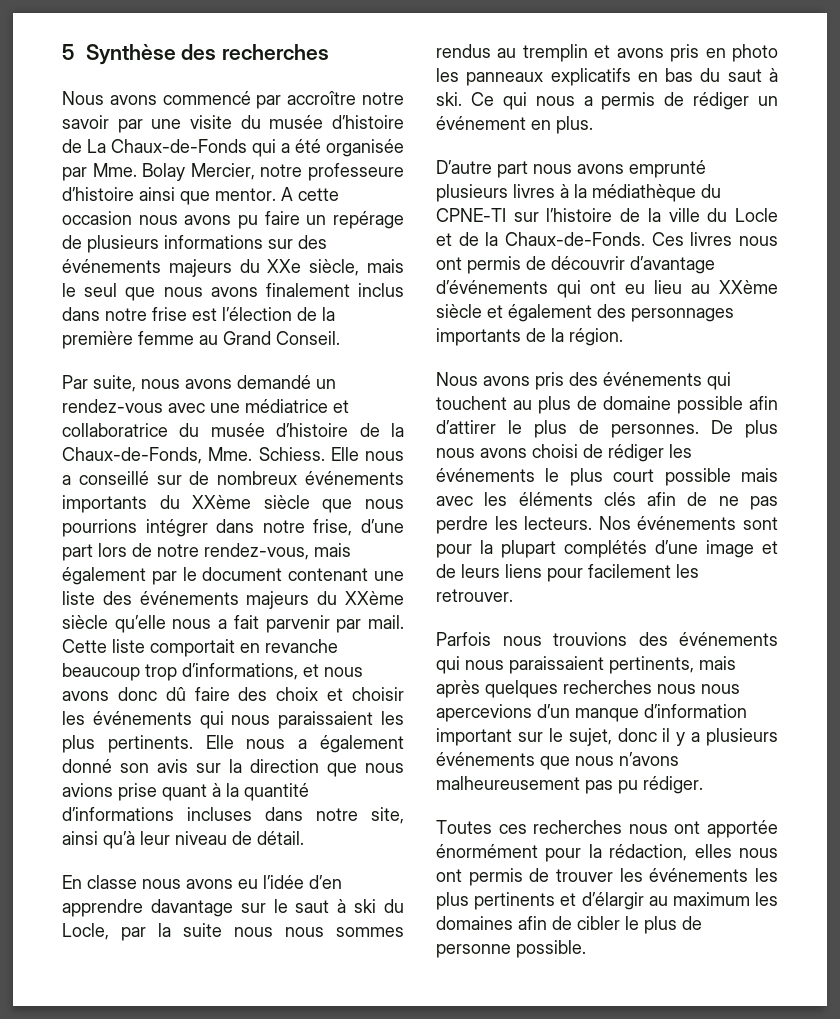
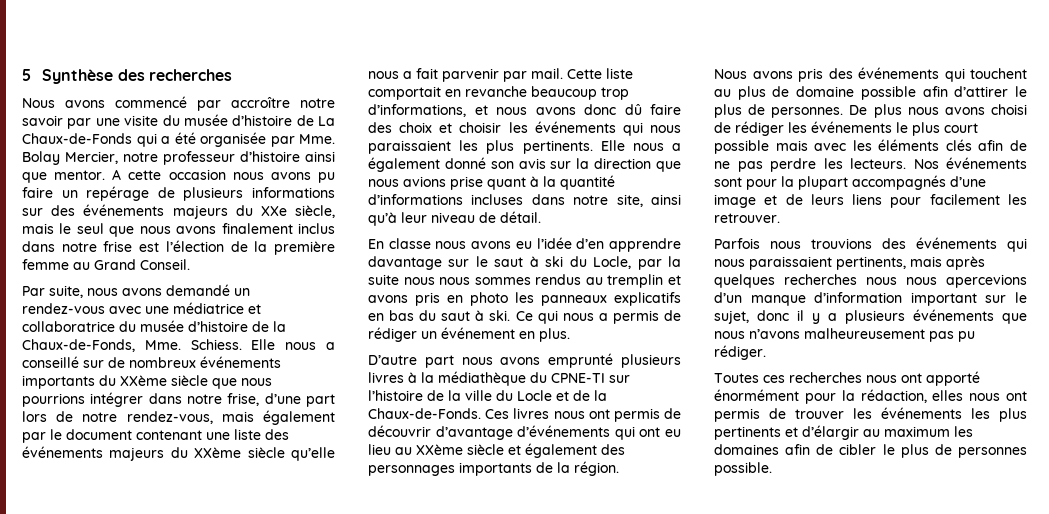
- Nous avons commencé par accroître notre savoir par une visite du musée d’histoire de La Chaux-de-Fonds qui a été organisée par Mme. Bolay Mercier, notre professeure d’histoire ainsi que mentor.
+ Nous avons commencé par accroître notre savoir par une visite du musée d’histoire de La Chaux-de-Fonds qui a été organisée par Mme. Bolay Mercier, notre professeur d’histoire ainsi que mentor.
- Nos événements sont pour la plupart complétés d’une image et de leurs liens pour facilement les retrouver.
+ Nos événements sont pour la plupart accompagnés d’une image et de leurs liens pour facilement les retrouver.
- Toutes ces recherches nous ont apportée énormément pour la rédaction, elles nous ont permis de trouver les événements les plus pertinents et d’élargir au maximum les domaines afin de cibler le plus de personne possible.
+ Toutes ces recherches nous ont apporté énormément pour la rédaction, elles nous ont permis de trouver les événements les plus pertinents et d’élargir au maximum les domaines afin de cibler le plus de personnes possible.

